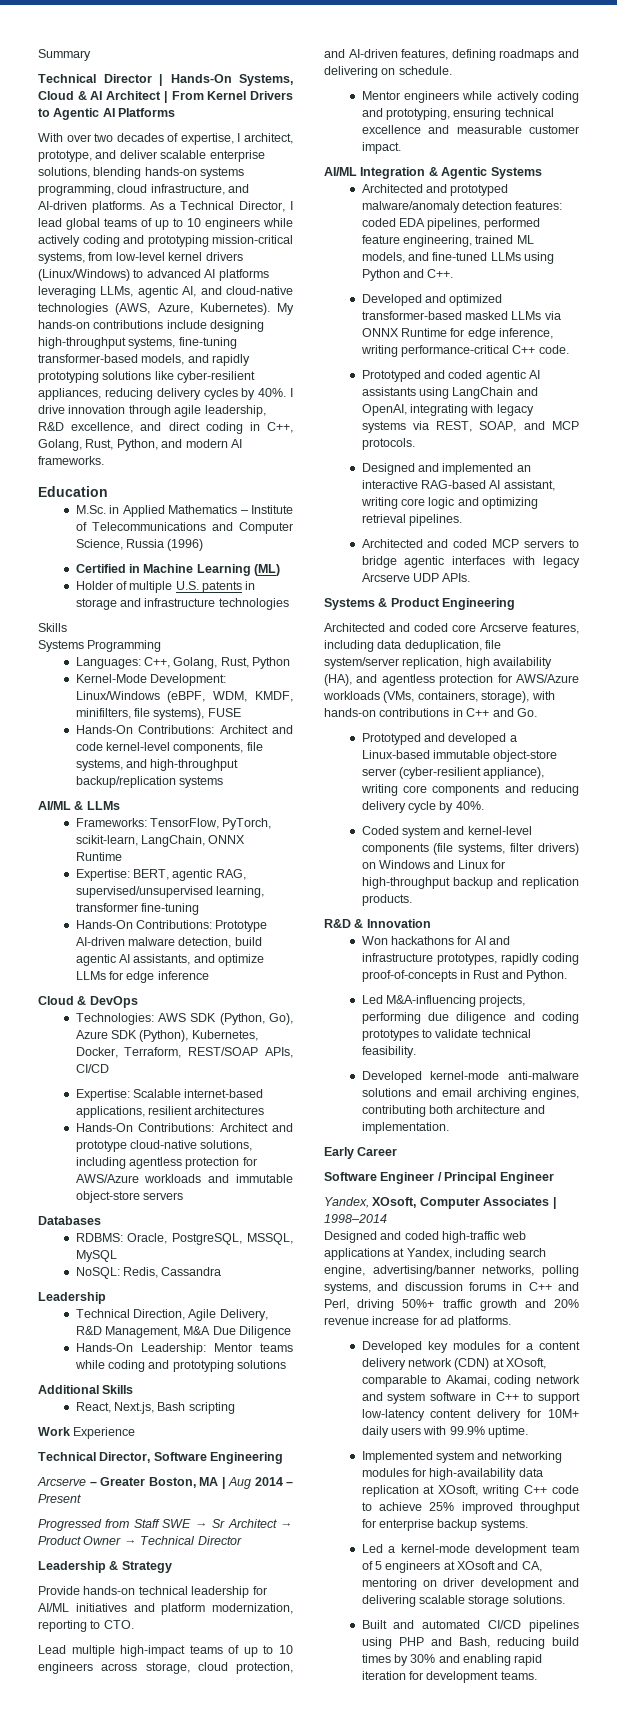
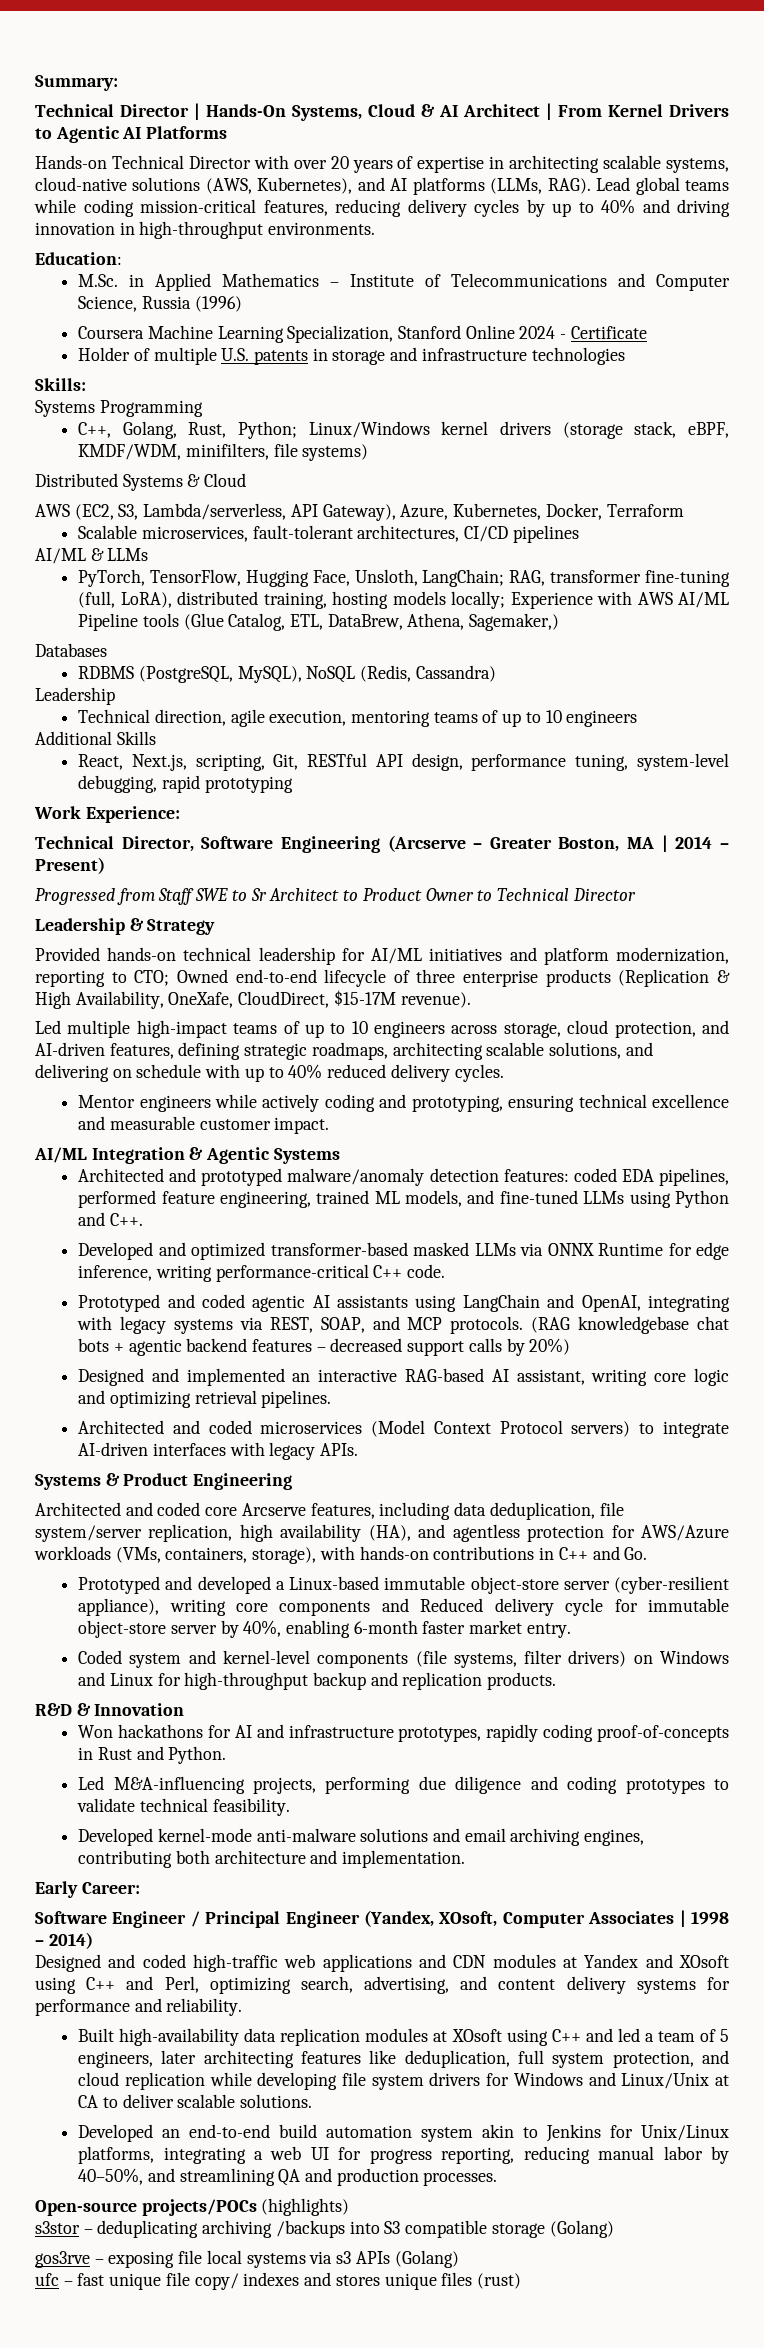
- Summary
+ Summary:
- With over two decades of expertise, I architect, prototype, and deliver scalable enterprise solutions, blending hands-on systems programming, cloud infrastructure, and AI-driven platforms. As a Technical Director, I lead global teams of up to 10 engineers while actively coding and prototyping mission-critical systems, from low-level kernel drivers (Linux/Windows) to advanced AI platforms leveraging LLMs, agentic AI, and cloud-native technologies (AWS, Azure, Kubernetes). My hands-on contributions include designing high-throughput systems, fine-tuning transformer-based models, and rapidly prototyping solutions like cyber-resilient appliances, reducing delivery cycles by 40%. I drive innovation through agile leadership, R&D excellence, and direct coding in C++, Golang, Rust, Python, and modern AI frameworks.
- Education
+ Hands-on Technical Director with over 20 years of expertise in architecting scalable systems, cloud-native solutions (AWS, Kubernetes), and AI platforms (LLMs, RAG). Lead global teams while coding mission-critical features, reducing delivery cycles by up to 40% and driving innovation in high-throughput environments.
+ Education:
- Certified in Machine Learning (ML)
+ Coursera Machine Learning Specialization, Stanford Online 2024 - Certificate
  Holder of multiple U.S. patents in storage and infrastructure technologies
- Skills
+ Skills:
- Languages: C++, Golang, Rust, Python
- Kernel-Mode Development: Linux/Windows (eBPF, WDM, KMDF, minifilters, file systems), FUSE
- Hands-On Contributions: Architect and code kernel-level components, file systems, and high-throughput backup/replication systems
+ C++, Golang, Rust, Python; Linux/Windows kernel drivers (storage stack, eBPF, KMDF/WDM, minifilters, file systems)
+ Distributed Systems & Cloud
+ AWS (EC2, S3, Lambda/serverless, API Gateway), Azure, Kubernetes, Docker, Terraform
+ Scalable microservices, fault-tolerant architectures, CI/CD pipelines
  AI/ML & LLMs
- Frameworks: TensorFlow, PyTorch, scikit-learn, LangChain, ONNX Runtime
- Expertise: BERT, agentic RAG, supervised/unsupervised learning, transformer fine-tuning
- Hands-On Contributions: Prototype AI-driven malware detection, build agentic AI assistants, and optimize LLMs for edge inference
- Cloud & DevOps
- Technologies: AWS SDK (Python, Go), Azure SDK (Python), Kubernetes, Docker, Terraform, REST/SOAP APIs, CI/CD
- Expertise: Scalable internet-based applications, resilient architectures
- Hands-On Contributions: Architect and prototype cloud-native solutions, including agentless protection for AWS/Azure workloads and immutable object-store servers
+ PyTorch, TensorFlow, Hugging Face, Unsloth, LangChain; RAG, transformer fine-tuning (full, LoRA), distributed training, hosting models locally; Experience with AWS AI/ML Pipeline tools (Glue Catalog, ETL, DataBrew, Athena, Sagemaker,)
  Databases
- RDBMS: Oracle, PostgreSQL, MSSQL, MySQL
- NoSQL: Redis, Cassandra
+ RDBMS (PostgreSQL, MySQL), NoSQL (Redis, Cassandra)
  Leadership
- Technical Direction, Agile Delivery, R&D Management, M&A Due Diligence
- Hands-On Leadership: Mentor teams while coding and prototyping solutions
+ Technical direction, agile execution, mentoring teams of up to 10 engineers
  Additional Skills
- React, Next.js, Bash scripting
+ React, Next.js, scripting, Git, RESTful API design, performance tuning, system-level debugging, rapid prototyping
- Work Experience
+ Work Experience:
- Technical Director, Software Engineering
- Arcserve – Greater Boston, MA | Aug 2014 – Present
+ Technical Director, Software Engineering (Arcserve – Greater Boston, MA | 2014 – Present)
- Progressed from Staff SWE → Sr Architect → Product Owner → Technical Director
+ Progressed from Staff SWE to Sr Architect to Product Owner to Technical Director
- Provide hands-on technical leadership for AI/ML initiatives and platform modernization, reporting to CTO.
- Lead multiple high-impact teams of up to 10 engineers across storage, cloud protection, and AI-driven features, defining roadmaps and delivering on schedule.
+ Provided hands-on technical leadership for AI/ML initiatives and platform modernization, reporting to CTO; Owned end-to-end lifecycle of three enterprise products (Replication & High Availability, OneXafe, CloudDirect, $15-17M revenue).
+ Led multiple high-impact teams of up to 10 engineers across storage, cloud protection, and AI-driven features, defining strategic roadmaps, architecting scalable solutions, and delivering on schedule with up to 40% reduced delivery cycles.
+ (RAG knowledgebase chat bots + agentic backend features – decreased support calls by 20%)
- Architected and coded MCP servers to bridge agentic interfaces with legacy Arcserve UDP APIs.
+ Architected and coded microservices (Model Context Protocol servers) to integrate AI-driven interfaces with legacy APIs.
- Prototyped and developed a Linux-based immutable object-store server (cyber-resilient appliance), writing core components and reducing delivery cycle by 40%.
+ Prototyped and developed a Linux-based immutable object-store server (cyber-resilient appliance), writing core components and Reduced delivery cycle for immutable object-store server by 40%, enabling 6-month faster market entry.
- Early Career
+ Early Career:
- Software Engineer / Principal Engineer
- Yandex, XOsoft, Computer Associates | 1998–2014
+ Software Engineer / Principal Engineer (Yandex, XOsoft, Computer Associates | 1998 – 2014)
- Designed and coded high-traffic web applications at Yandex, including search engine, advertising/banner networks, polling systems, and discussion forums in C++ and Perl, driving 50%+ traffic growth and 20% revenue increase for ad platforms.
- Developed key modules for a content delivery network (CDN) at XOsoft, comparable to Akamai, coding network and system software in C++ to support low-latency content delivery for 10M+ daily users with 99.9% uptime.
- Implemented system and networking modules for high-availability data replication at XOsoft, writing C++ code to achieve 25% improved throughput for enterprise backup systems.
- Led a kernel-mode development team of 5 engineers at XOsoft and CA, mentoring on driver development and delivering scalable storage solutions.
- Built and automated CI/CD pipelines using PHP and Bash, reducing build times by 30% and enabling rapid iteration for development teams.
+ Designed and coded high-traffic web applications and CDN modules at Yandex and XOsoft using C++ and Perl, optimizing search, advertising, and content delivery systems for performance and reliability.
+ Built high-availability data replication modules at XOsoft using C++ and led a team of 5 engineers, later architecting features like deduplication, full system protection, and cloud replication while developing file system drivers for Windows and Linux/Unix at CA to deliver scalable solutions.
+ Developed an end-to-end build automation system akin to Jenkins for Unix/Linux platforms, integrating a web UI for progress reporting, reducing manual labor by 40–50%, and streamlining QA and production processes.
+ Open-source projects/POCs (highlights)
+ s3stor – deduplicating archiving /backups into S3 compatible storage (Golang)
+ gos3rve – exposing file local systems via s3 APIs (Golang)
+ ufc – fast unique file copy/ indexes and stores unique files (rust)

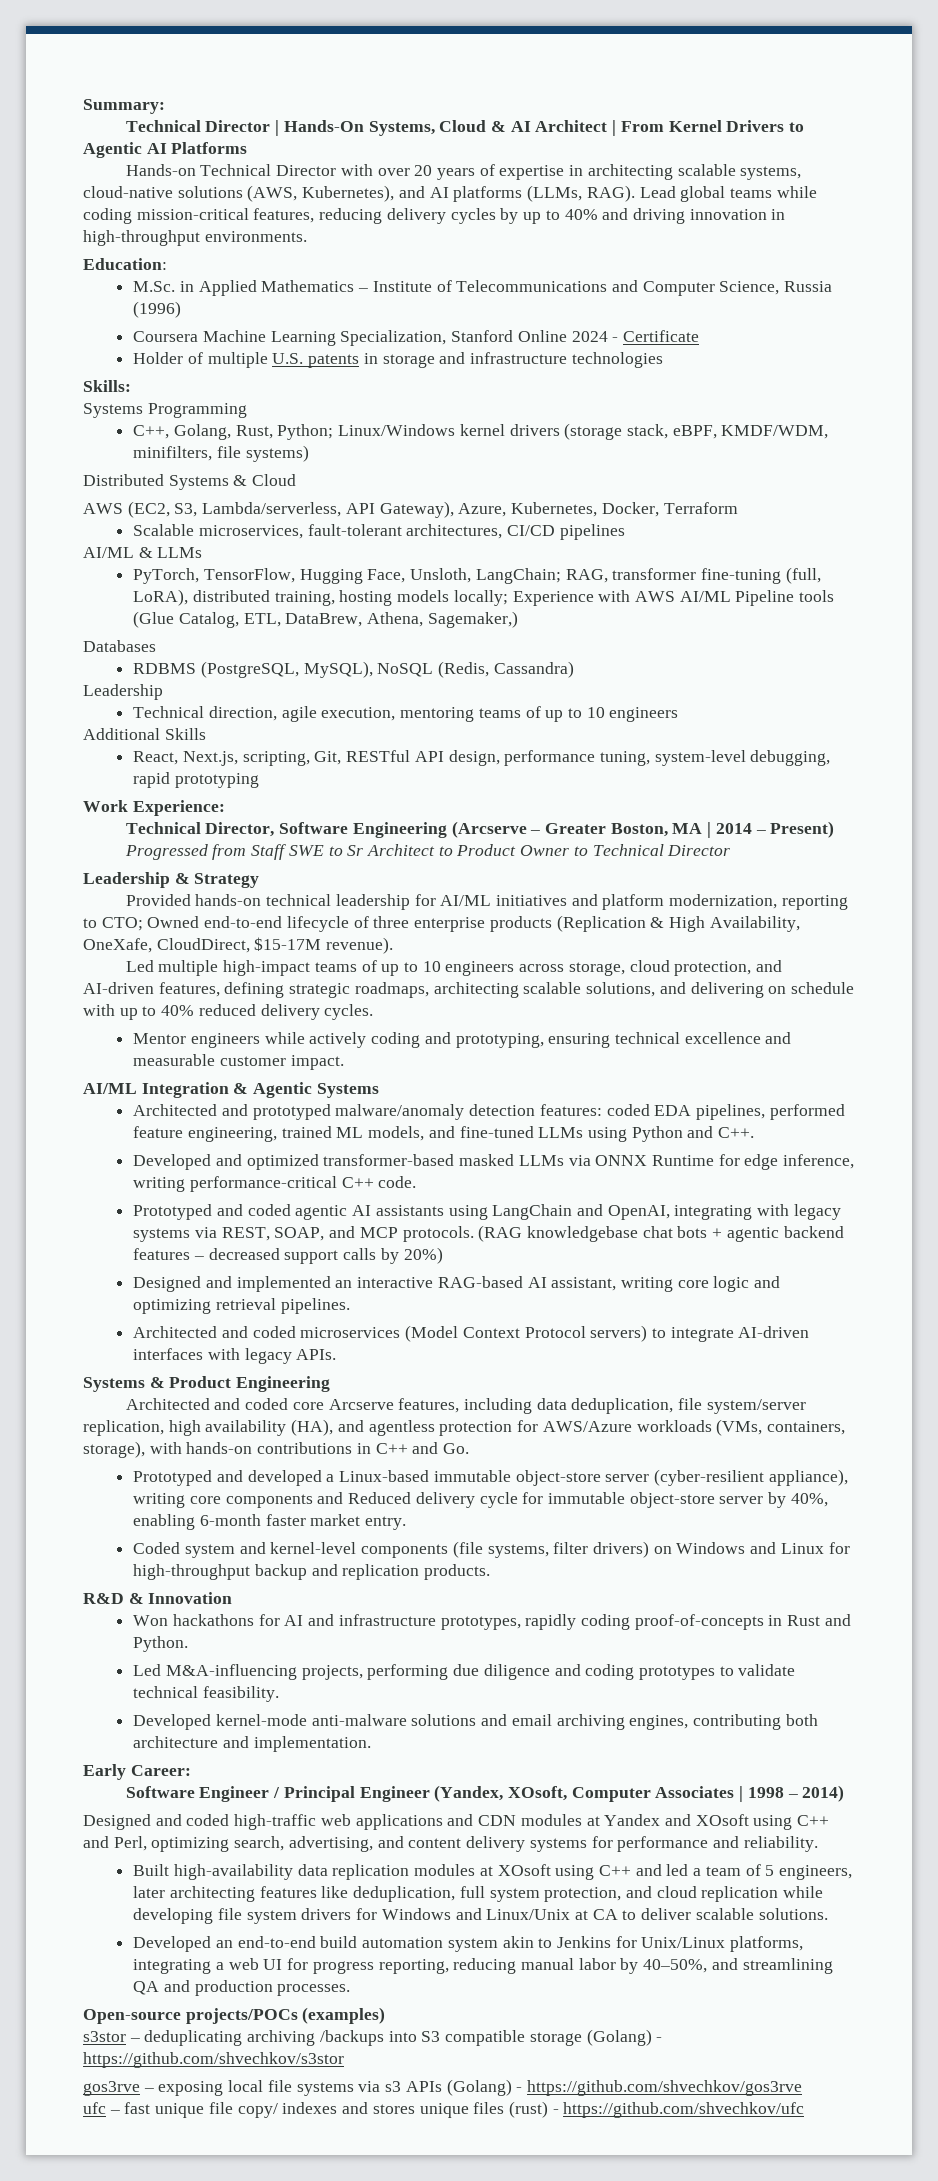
- Open-source projects/POCs (highlights)
+ Open-source projects/POCs (examples)
- s3stor – deduplicating archiving /backups into S3 compatible storage (Golang)
+ s3stor – deduplicating archiving /backups into S3 compatible storage (Golang) - https://github.com/shvechkov/s3stor
- gos3rve – exposing file local systems via s3 APIs (Golang)
+ gos3rve – exposing local file systems via s3 APIs (Golang) - https://github.com/shvechkov/gos3rve
- ufc – fast unique file copy/ indexes and stores unique files (rust)
+ ufc – fast unique file copy/ indexes and stores unique files (rust) - https://github.com/shvechkov/ufc

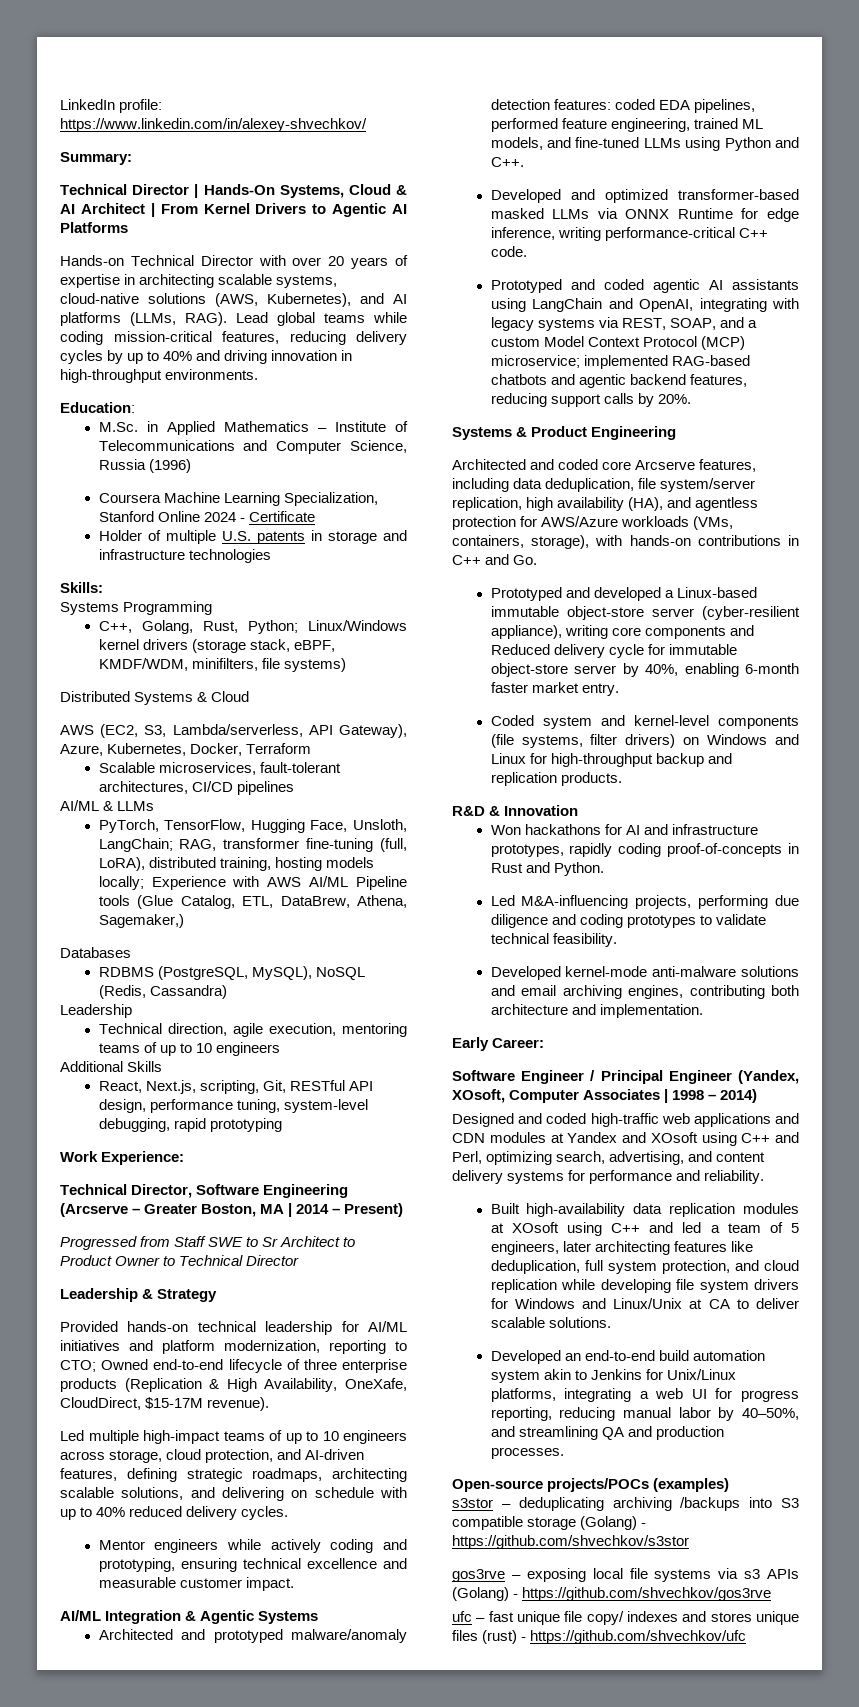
+ LinkedIn profile: https://www.linkedin.com/in/alexey-shvechkov/
- Prototyped and coded agentic AI assistants using LangChain and OpenAI, integrating with legacy systems via REST, SOAP, and MCP protocols. (RAG knowledgebase chat bots + agentic backend features – decreased support calls by 20%)
- Designed and implemented an interactive RAG-based AI assistant, writing core logic and optimizing retrieval pipelines.
- Architected and coded microservices (Model Context Protocol servers) to integrate AI-driven interfaces with legacy APIs.
+ Prototyped and coded agentic AI assistants using LangChain and OpenAI, integrating with legacy systems via REST, SOAP, and a custom Model Context Protocol (MCP) microservice; implemented RAG-based chatbots and agentic backend features, reducing support calls by 20%.

